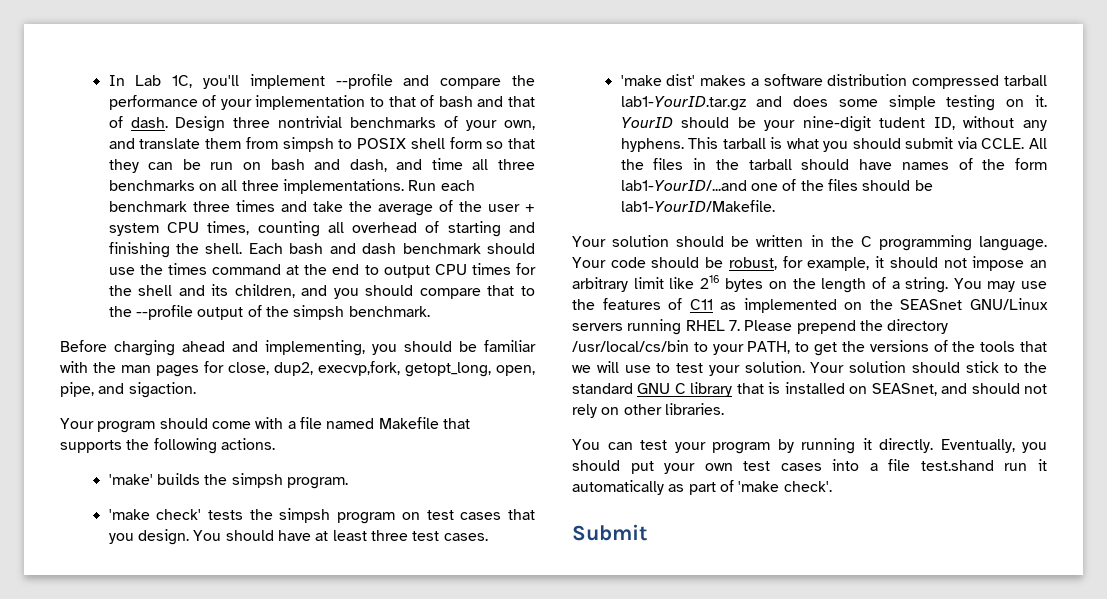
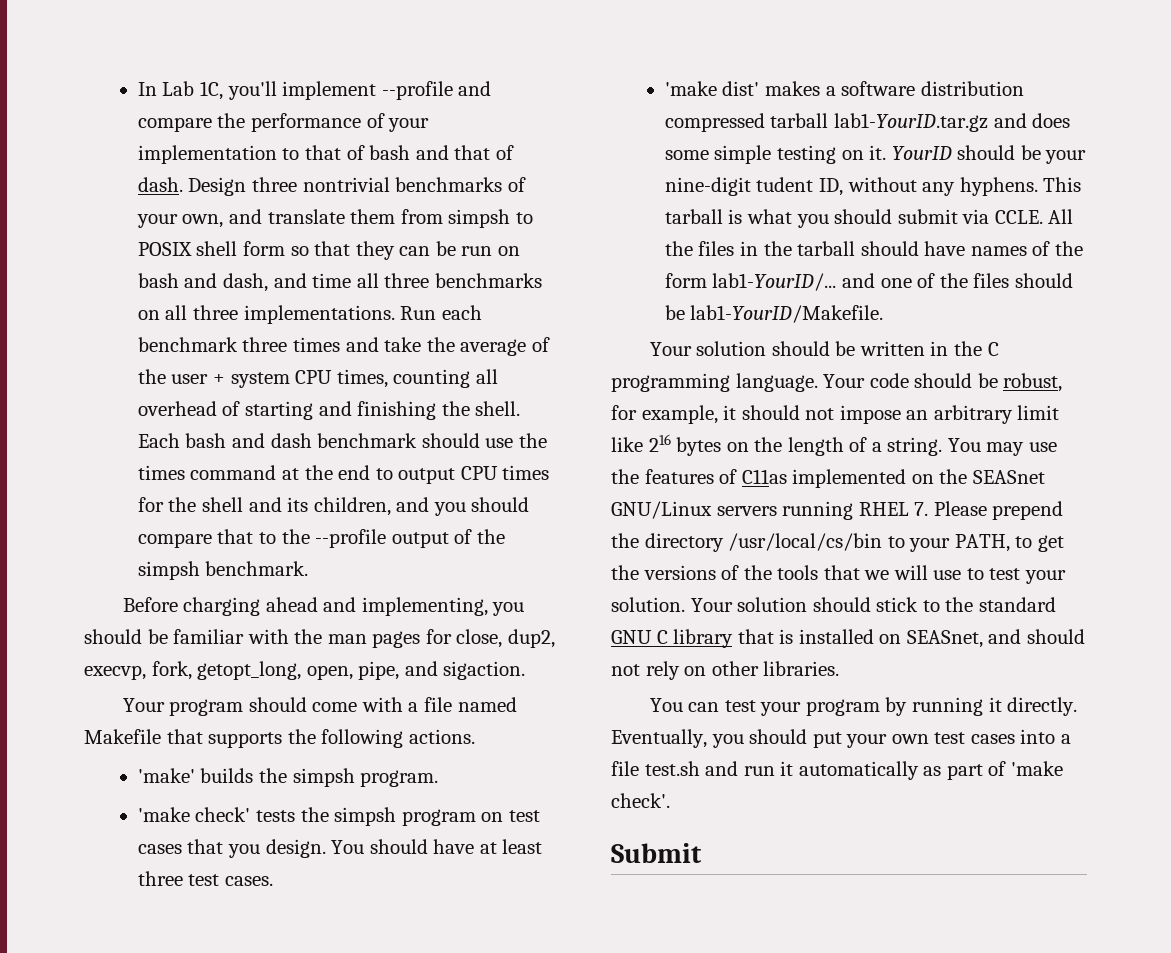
- Before charging ahead and implementing, you should be familiar with the man pages for close, dup2, execvp,fork, getopt_long, open, pipe, and sigaction.
+ Before charging ahead and implementing, you should be familiar with the man pages for close, dup2, execvp, fork, getopt_long, open, pipe, and sigaction.
- All the files in the tarball should have names of the form lab1-YourID/...and one of the files should be lab1-YourID/Makefile.
+ All the files in the tarball should have names of the form lab1-YourID/... and one of the files should be lab1-YourID/Makefile.
- You may use the features of C11 as implemented on the SEASnet GNU/Linux servers running RHEL 7. Please prepend the directory /usr/local/cs/bin to your PATH, to get the versions of the tools that we will use to test your solution.
+ You may use the features of C11as implemented on the SEASnet GNU/Linux servers running RHEL 7. Please prepend the directory /usr/local/cs/bin to your PATH, to get the versions of the tools that we will use to test your solution.
- Eventually, you should put your own test cases into a file test.shand run it automatically as part of 'make check'.
+ Eventually, you should put your own test cases into a file test.sh and run it automatically as part of 'make check'.

